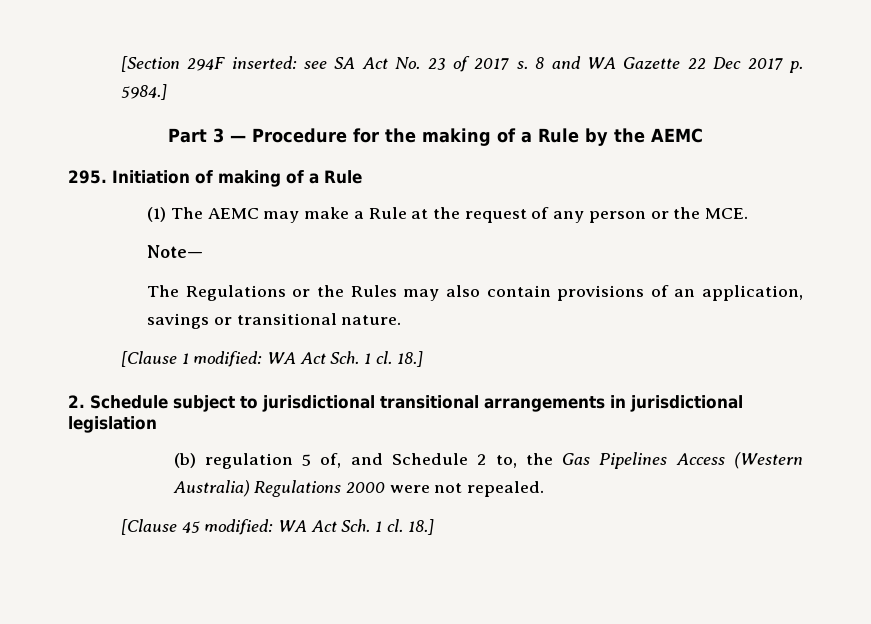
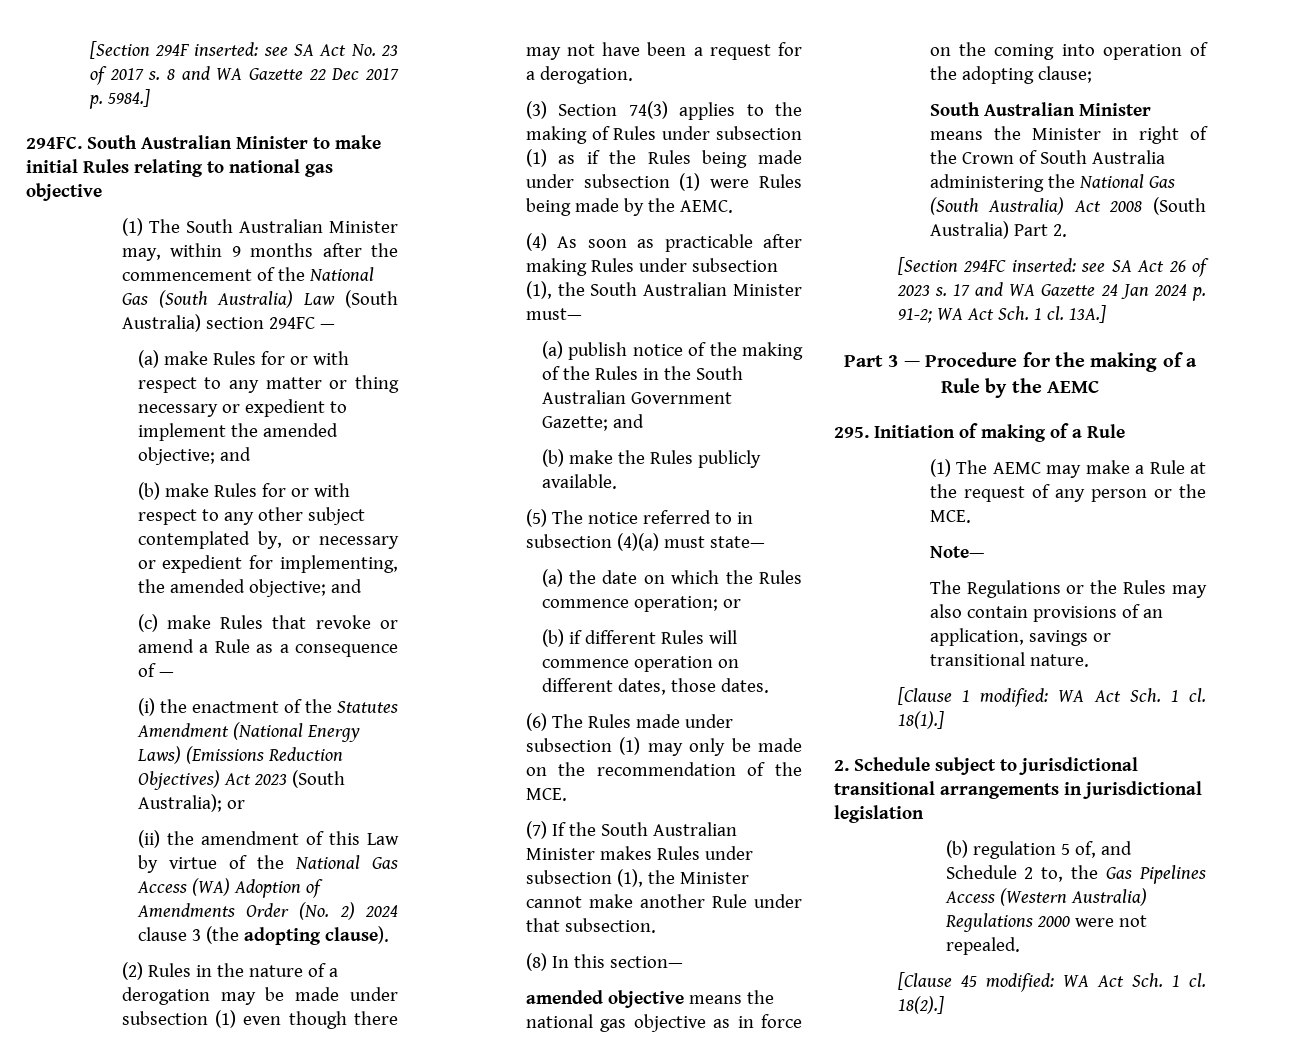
+ 294FC. South Australian Minister to make initial Rules relating to national gas objective
+ (1) The South Australian Minister may, within 9 months after the commencement of the National Gas (South Australia) Law (South Australia) section 294FC —
+ (a) make Rules for or with respect to any matter or thing necessary or expedient to implement the amended objective; and
+ (b) make Rules for or with respect to any other subject contemplated by, or necessary or expedient for implementing, the amended objective; and
+ (c) make Rules that revoke or amend a Rule as a consequence of —
+ (i) the enactment of the Statutes Amendment (National Energy Laws) (Emissions Reduction Objectives) Act 2023 (South Australia); or
+ (ii) the amendment of this Law by virtue of the National Gas Access (WA) Adoption of Amendments Order (No. 2) 2024 clause 3 (the adopting clause).
+ (2) Rules in the nature of a derogation may be made under subsection (1) even though there may not have been a request for a derogation.
+ (3) Section 74(3) applies to the making of Rules under subsection (1) as if the Rules being made under subsection (1) were Rules being made by the AEMC.
+ (4) As soon as practicable after making Rules under subsection (1), the South Australian Minister must—
+ (a) publish notice of the making of the Rules in the South Australian Government Gazette; and
+ (b) make the Rules publicly available.
+ (5) The notice referred to in subsection (4)(a) must state—
+ (a) the date on which the Rules commence operation; or
+ (b) if different Rules will commence operation on different dates, those dates.
+ (6) The Rules made under subsection (1) may only be made on the recommendation of the MCE.
+ (7) If the South Australian Minister makes Rules under subsection (1), the Minister cannot make another Rule under that subsection.
+ (8) In this section—
+ amended objective means the national gas objective as in force on the coming into operation of the adopting clause;
+ South Australian Minister means the Minister in right of the Crown of South Australia administering the National Gas (South Australia) Act 2008 (South Australia) Part 2.
+ [Section 294FC inserted: see SA Act 26 of 2023 s. 17 and WA Gazette 24 Jan 2024 p. 91-2; WA Act Sch. 1 cl. 13A.]
- [Clause 1 modified: WA Act Sch. 1 cl. 18.]
+ [Clause 1 modified: WA Act Sch. 1 cl. 18(1).]
- [Clause 45 modified: WA Act Sch. 1 cl. 18.]
+ [Clause 45 modified: WA Act Sch. 1 cl. 18(2).]

